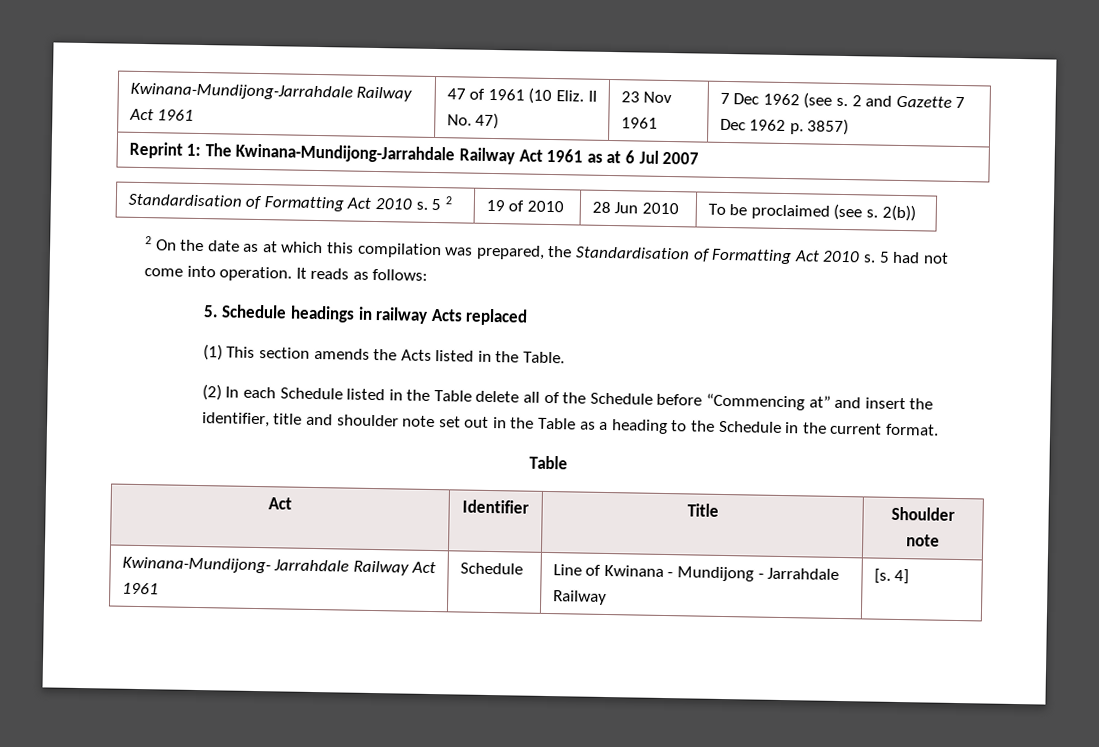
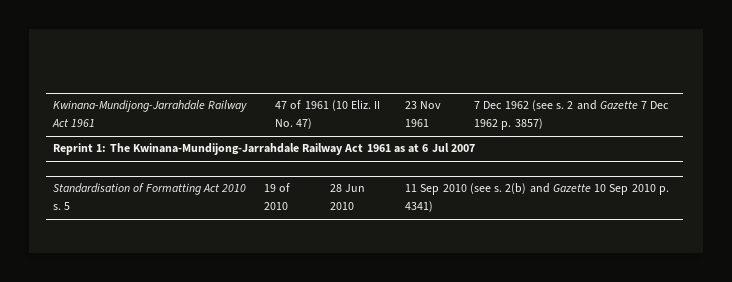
- Standardisation of Formatting Act 2010 s. 5 2 | 19 of 2010 | 28 Jun 2010 | To be proclaimed (see s. 2(b))
- 2 On the date as at which this compilation was prepared, the Standardisation of Formatting Act 2010 s. 5 had not come into operation. It reads as follows:
- 5. Schedule headings in railway Acts replaced
- (1) This section amends the Acts listed in the Table.
- (2) In each Schedule listed in the Table delete all of the Schedule before “Commencing at” and insert the identifier, title and shoulder note set out in the Table as a heading to the Schedule in the current format.
- Table
- Act | Identifier | Title | Shoulder note
- Kwinana-Mundijong- Jarrahdale Railway Act 1961 | Schedule | Line of Kwinana - Mundijong - Jarrahdale Railway | [s. 4]
+ Standardisation of Formatting Act 2010 s. 5 | 19 of 2010 | 28 Jun 2010 | 11 Sep 2010 (see s. 2(b) and Gazette 10 Sep 2010 p. 4341)

